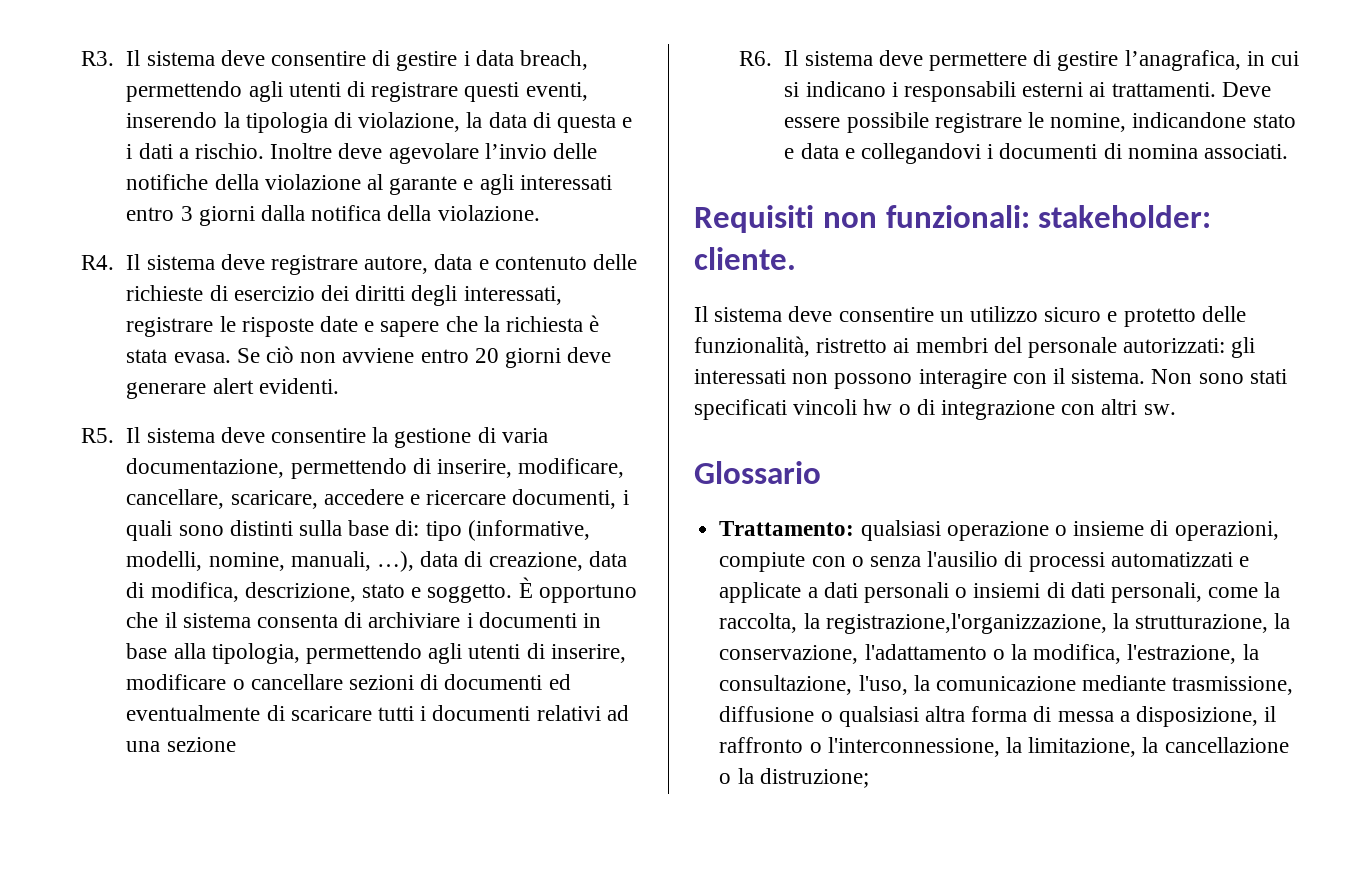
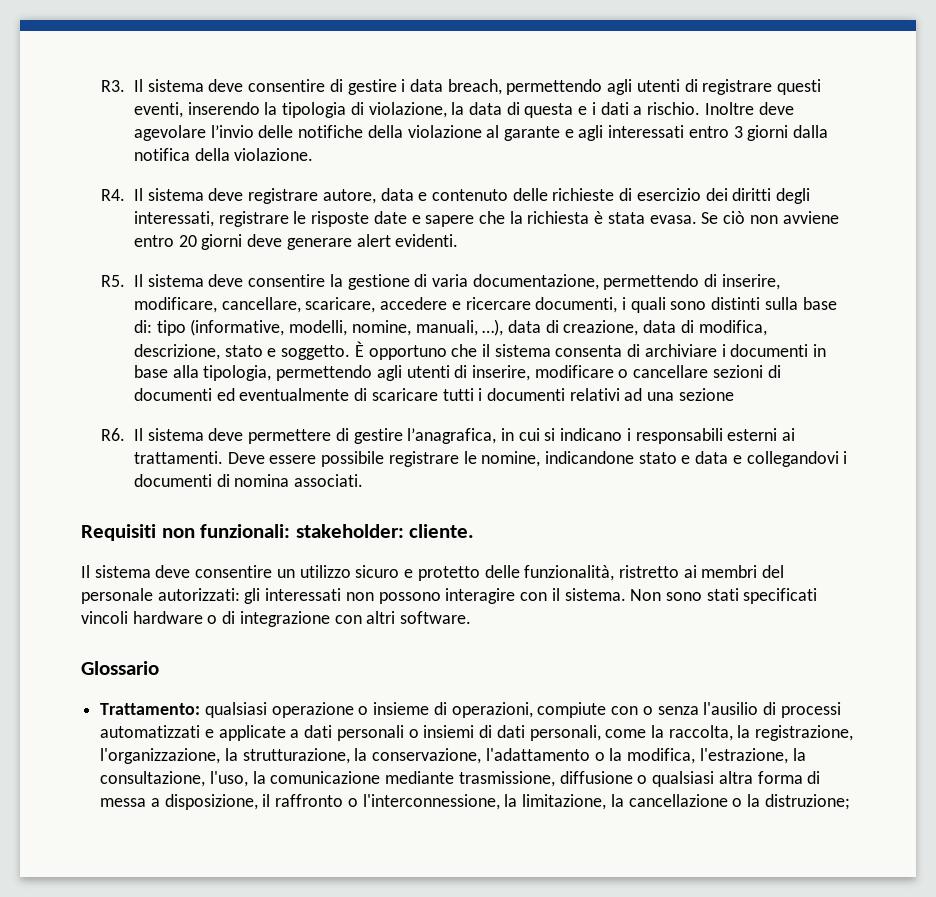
- Non sono stati specificati vincoli hw o di integrazione con altri sw.
+ Non sono stati specificati vincoli hardware o di integrazione con altri software.
- qualsiasi operazione o insieme di operazioni, compiute con o senza l'ausilio di processi automatizzati e applicate a dati personali o insiemi di dati personali, come la raccolta, la registrazione,l'organizzazione, la strutturazione, la conservazione, l'adattamento o la modifica, l'estrazione, la consultazione, l'uso, la comunicazione mediante trasmissione, diffusione o qualsiasi altra forma di messa a disposizione, il raffronto o l'interconnessione, la limitazione, la cancellazione o la distruzione;
+ qualsiasi operazione o insieme di operazioni, compiute con o senza l'ausilio di processi automatizzati e applicate a dati personali o insiemi di dati personali, come la raccolta, la registrazione, l'organizzazione, la strutturazione, la conservazione, l'adattamento o la modifica, l'estrazione, la consultazione, l'uso, la comunicazione mediante trasmissione, diffusione o qualsiasi altra forma di messa a disposizione, il raffronto o l'interconnessione, la limitazione, la cancellazione o la distruzione;

